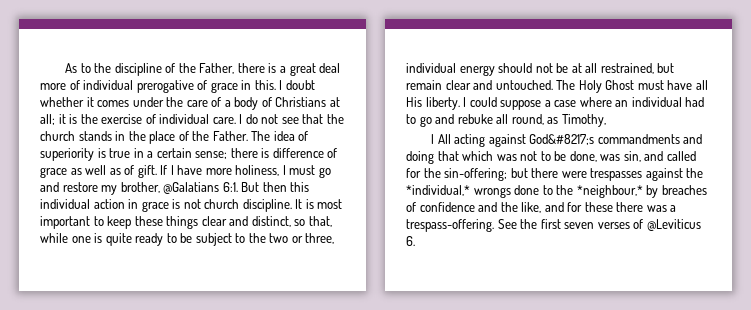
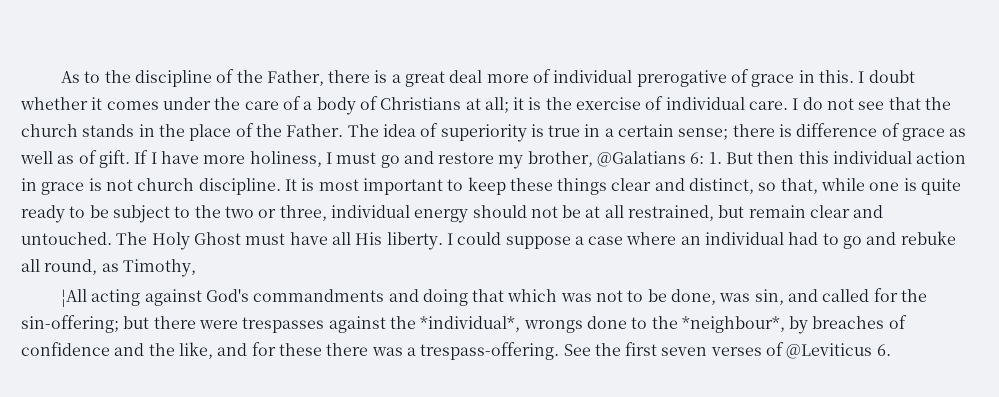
- If I have more holiness, I must go and restore my brother, @Galatians 6:1. But then this individual action in grace is not church discipline.
+ If I have more holiness, I must go and restore my brother, @Galatians 6: 1. But then this individual action in grace is not church discipline.
- | All acting against God&#8217;s commandments and doing that which was not to be done, was sin, and called for the sin-offering; but there were trespasses against the *individual,* wrongs done to the *neighbour,* by breaches of confidence and the like, and for these there was a trespass-offering.
+ ¦All acting against God's commandments and doing that which was not to be done, was sin, and called for the sin-offering; but there were trespasses against the *individual*, wrongs done to the *neighbour*, by breaches of confidence and the like, and for these there was a trespass-offering.

